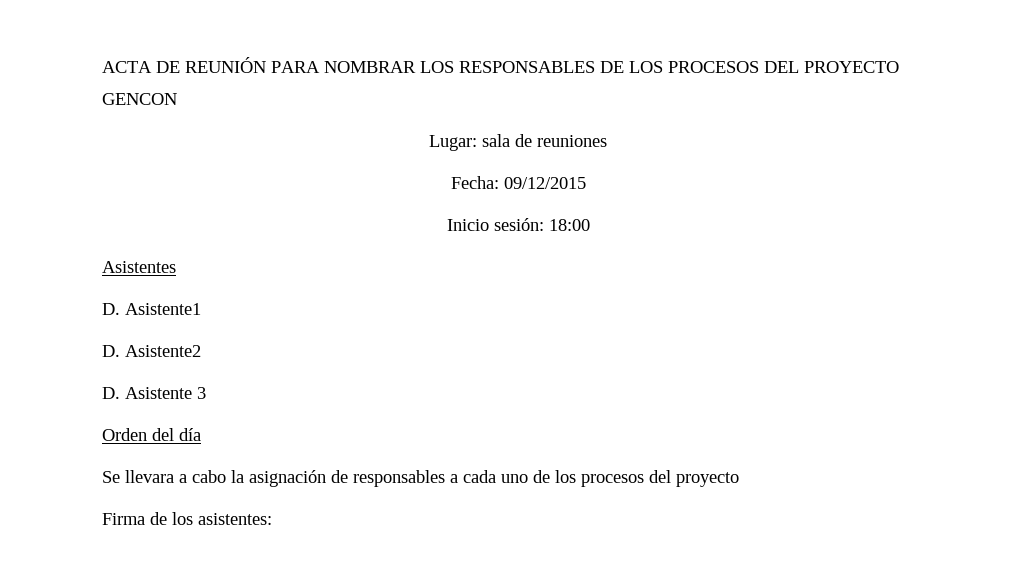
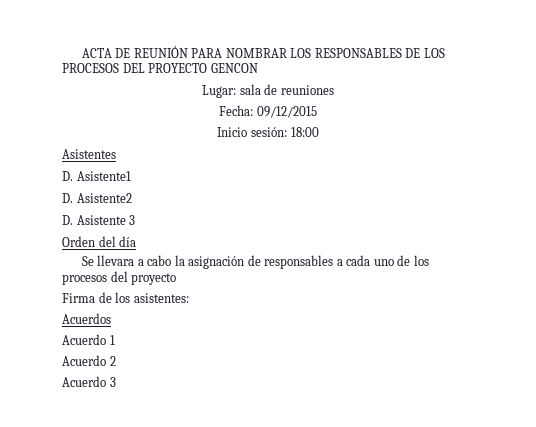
+ Acuerdos
+ Acuerdo 1
+ Acuerdo 2
+ Acuerdo 3

